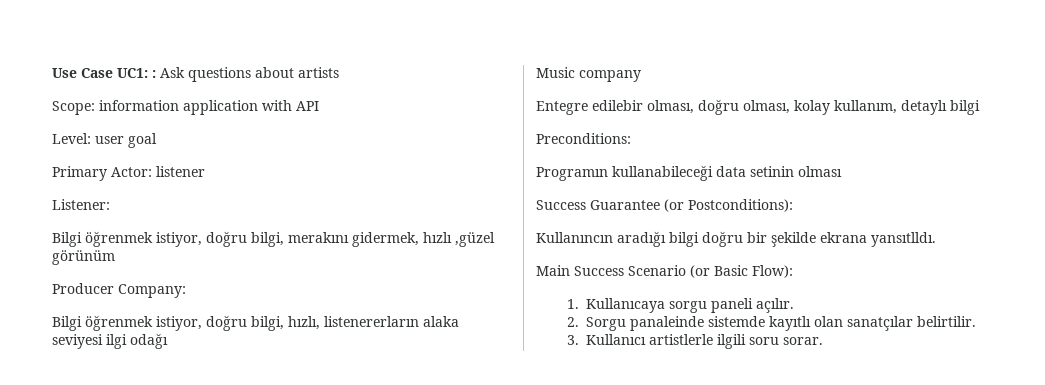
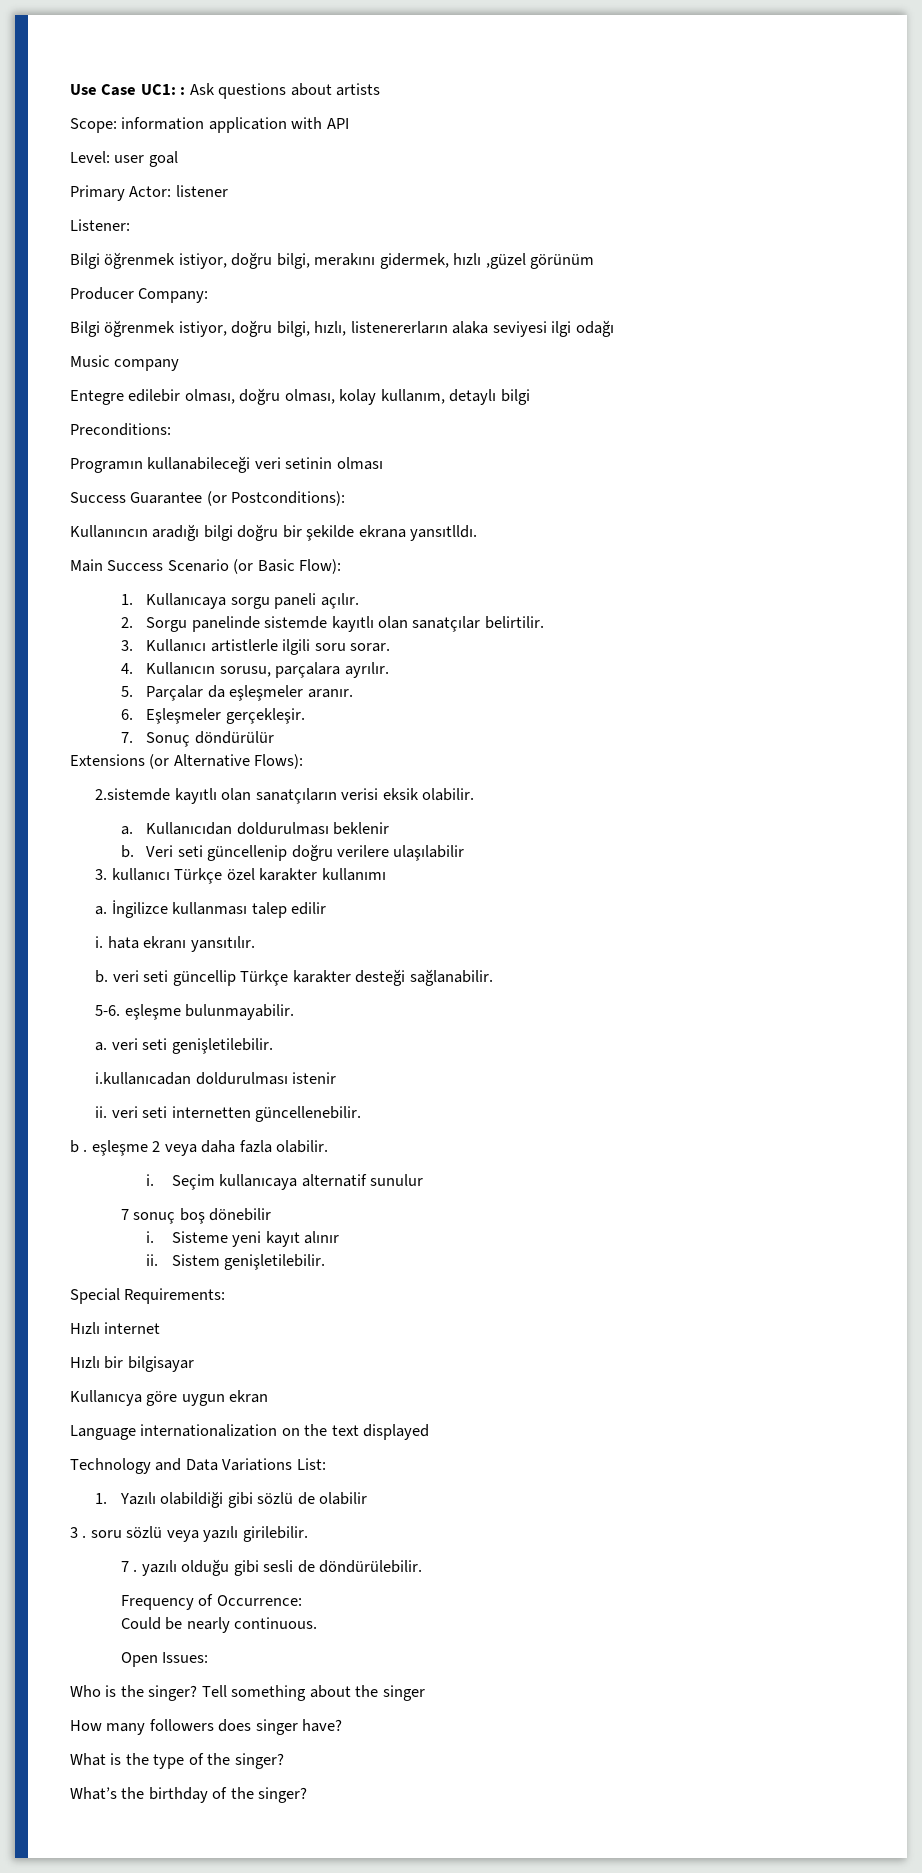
- Programın kullanabileceği data setinin olması
+ Programın kullanabileceği veri setinin olması
- 2. Sorgu panaleinde sistemde kayıtlı olan sanatçılar belirtilir.
+ 2. Sorgu panelinde sistemde kayıtlı olan sanatçılar belirtilir.
+ 4. Kullanıcın sorusu, parçalara ayrılır.
+ 5. Parçalar da eşleşmeler aranır.
+ 6. Eşleşmeler gerçekleşir.
+ 7. Sonuç döndürülür
+ Extensions (or Alternative Flows):
+ 2.sistemde kayıtlı olan sanatçıların verisi eksik olabilir.
+ a. Kullanıcıdan doldurulması beklenir
+ b. Veri seti güncellenip doğru verilere ulaşılabilir
+ 3. kullanıcı Türkçe özel karakter kullanımı
+ a. İngilizce kullanması talep edilir
+ i. hata ekranı yansıtılır.
+ b. veri seti güncellip Türkçe karakter desteği sağlanabilir.
+ 5-6. eşleşme bulunmayabilir.
+ a. veri seti genişletilebilir.
+ i.kullanıcadan doldurulması istenir
+ ii. veri seti internetten güncellenebilir.
+ b . eşleşme 2 veya daha fazla olabilir.
+ i. Seçim kullanıcaya alternatif sunulur
+ 7 sonuç boş dönebilir
+ i. Sisteme yeni kayıt alınır
+ ii. Sistem genişletilebilir.
+ Special Requirements:
+ Hızlı internet
+ Hızlı bir bilgisayar
+ Kullanıcya göre uygun ekran
+ Language internationalization on the text displayed
+ Technology and Data Variations List:
+ 1. Yazılı olabildiği gibi sözlü de olabilir
+ 3 . soru sözlü veya yazılı girilebilir.
+ 7 . yazılı olduğu gibi sesli de döndürülebilir.
+ Frequency of Occurrence:
+ Could be nearly continuous.
+ Open Issues:
+ Who is the singer? Tell something about the singer
+ How many followers does singer have?
+ What is the type of the singer?
+ What’s the birthday of the singer?

